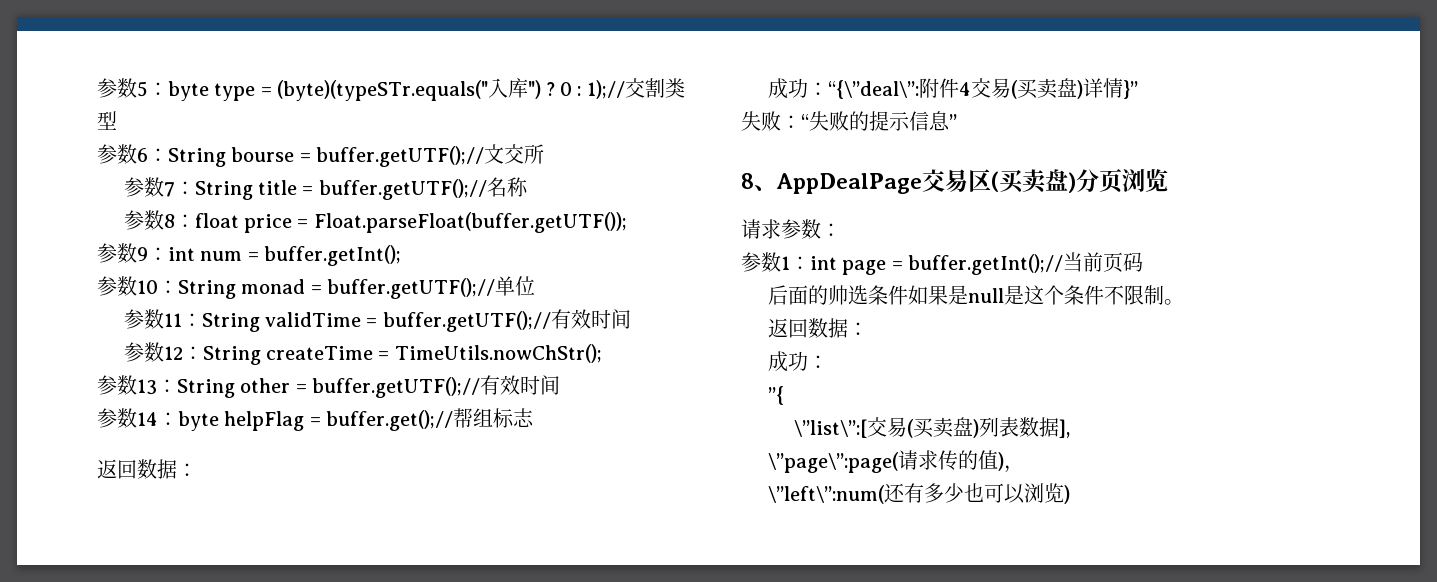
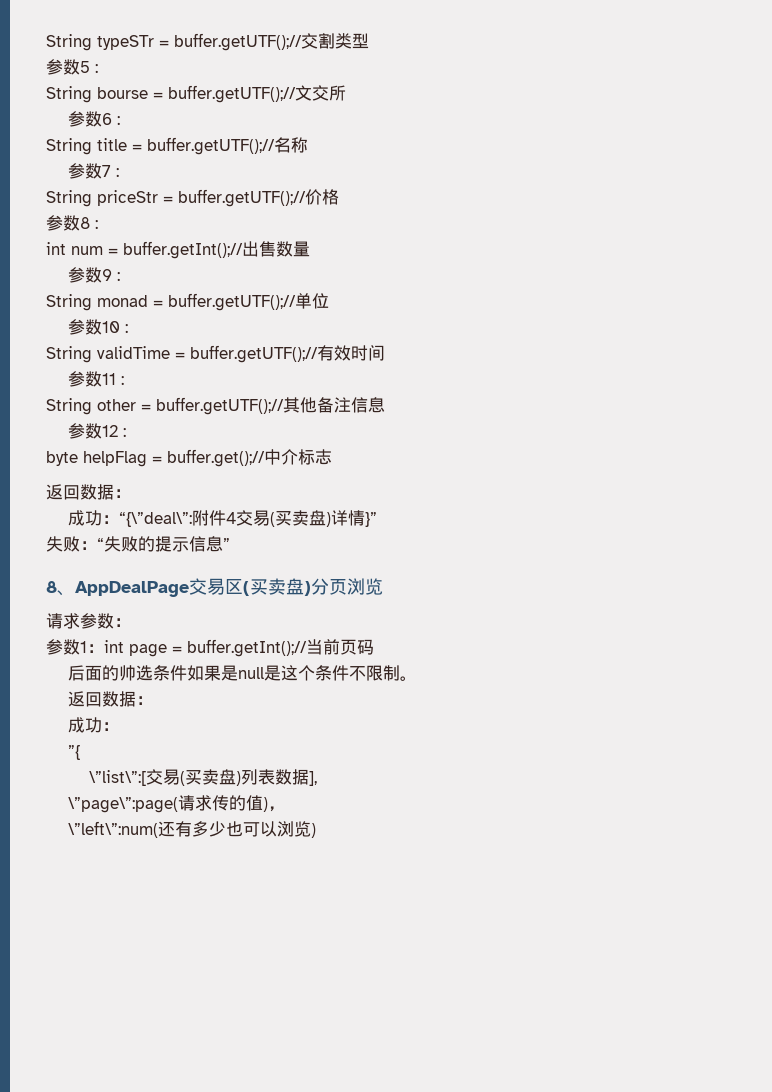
- 参数5：byte type = (byte)(typeSTr.equals("入库") ? 0 : 1);//交割类型
+ String typeSTr = buffer.getUTF();//交割类型
- 参数6：String bourse = buffer.getUTF();//文交所
+ 参数5 :
+ String bourse = buffer.getUTF();//文交所
- 参数7：String title = buffer.getUTF();//名称
+ 参数6 :
+ String title = buffer.getUTF();//名称
- 参数8：float price = Float.parseFloat(buffer.getUTF());
- 参数9：int num = buffer.getInt();
- 参数10：String monad = buffer.getUTF();//单位
+ 参数7 :
+ String priceStr = buffer.getUTF();//价格
+ 参数8 :
+ int num = buffer.getInt();//出售数量
+ 参数9 :
+ String monad = buffer.getUTF();//单位
- 参数11：String validTime = buffer.getUTF();//有效时间
+ 参数10 :
+ String validTime = buffer.getUTF();//有效时间
- 参数12：String createTime = TimeUtils.nowChStr();
- 参数13：String other = buffer.getUTF();//有效时间
- 参数14：byte helpFlag = buffer.get();//帮组标志
+ 参数11 :
+ String other = buffer.getUTF();//其他备注信息
+ 参数12 :
+ byte helpFlag = buffer.get();//中介标志

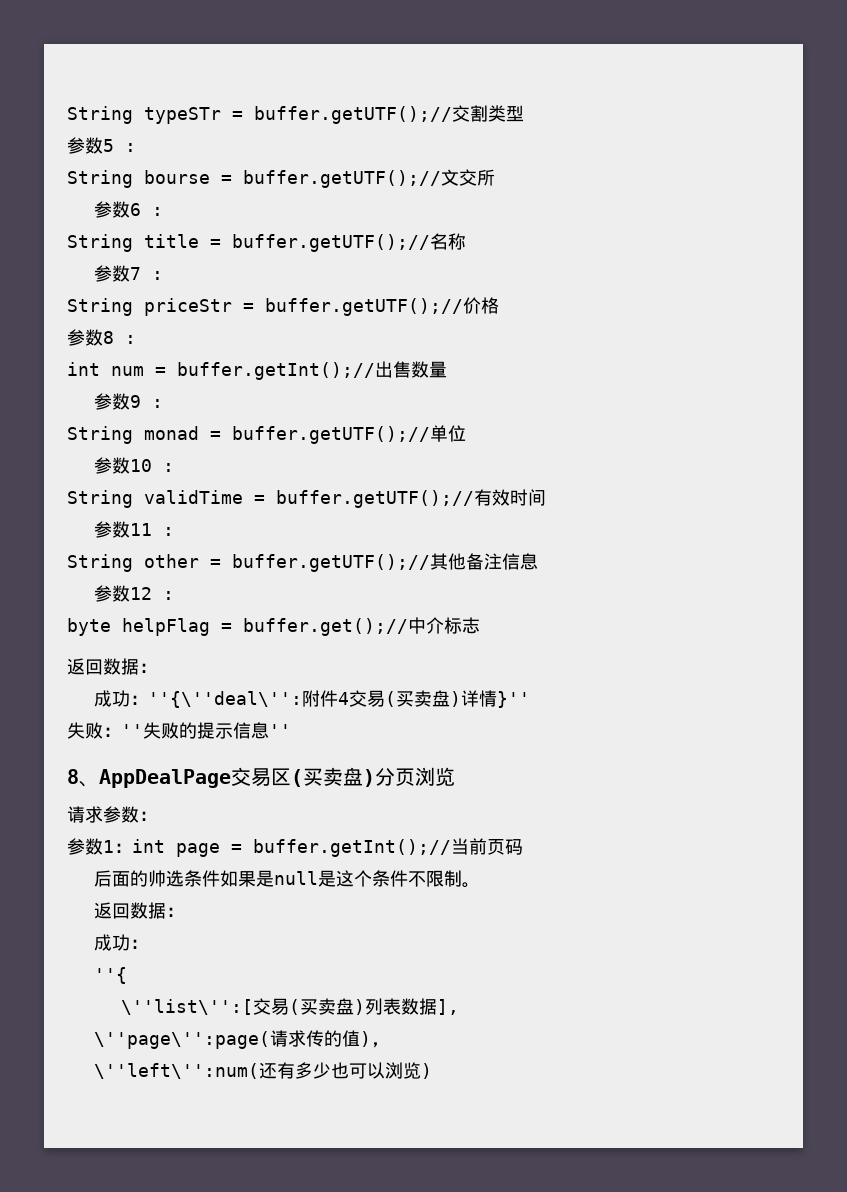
- 成功：“{\”deal\”:附件4交易(买卖盘)详情}”
+ 成功：''{\''deal\'':附件4交易(买卖盘)详情}''
- 失败：“失败的提示信息”
+ 失败：''失败的提示信息''
- ”{
- \”list\”:[交易(买卖盘)列表数据],
+ ''{
+ \''list\'':[交易(买卖盘)列表数据],
- \”page\”:page(请求传的值)，
+ \''page\'':page(请求传的值)，
- \”left\”:num(还有多少也可以浏览)
+ \''left\'':num(还有多少也可以浏览)

